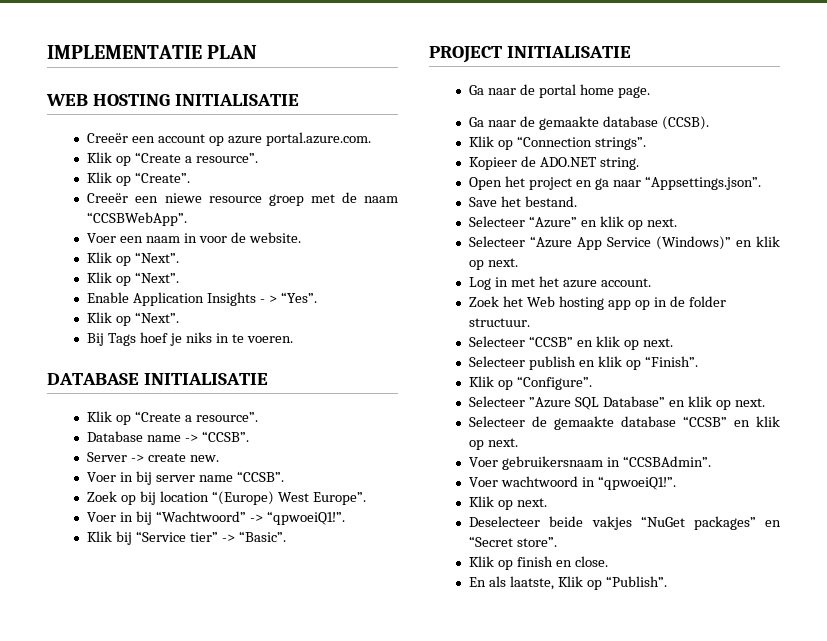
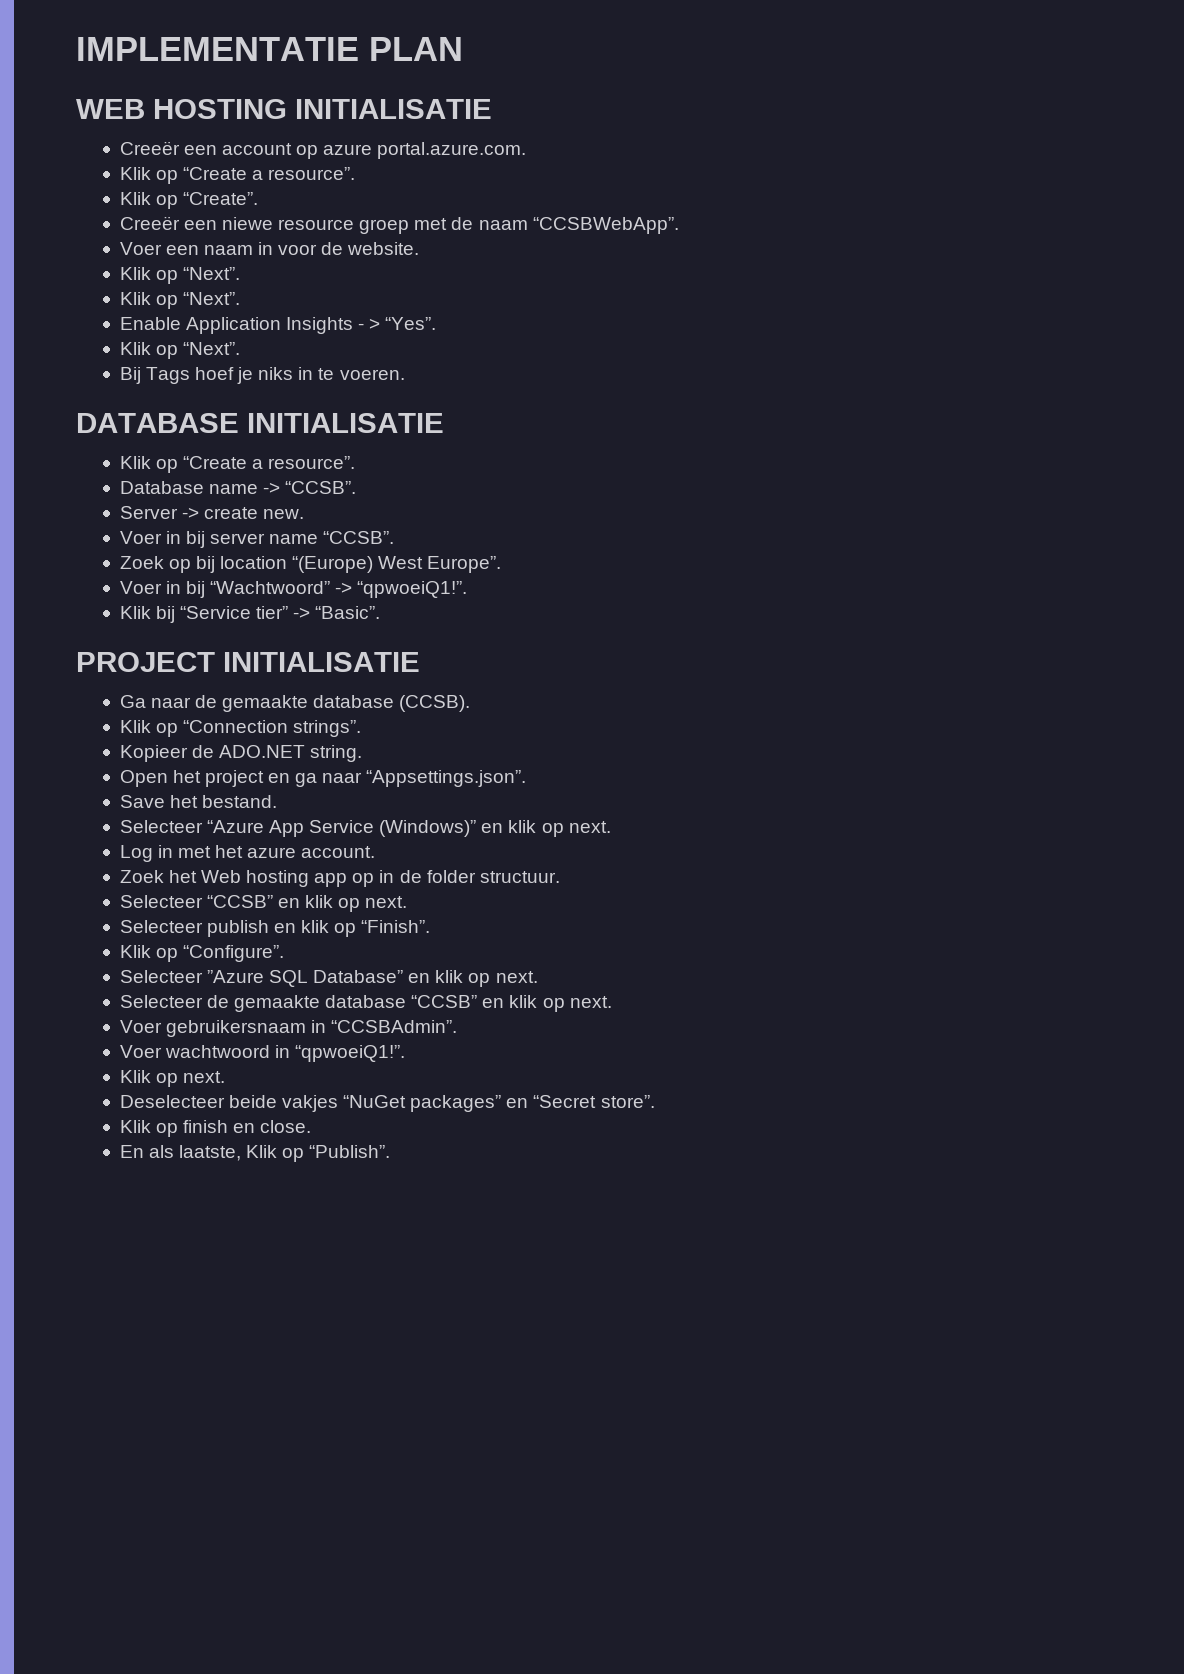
- Ga naar de portal home page.
- Selecteer “Azure” en klik op next.

